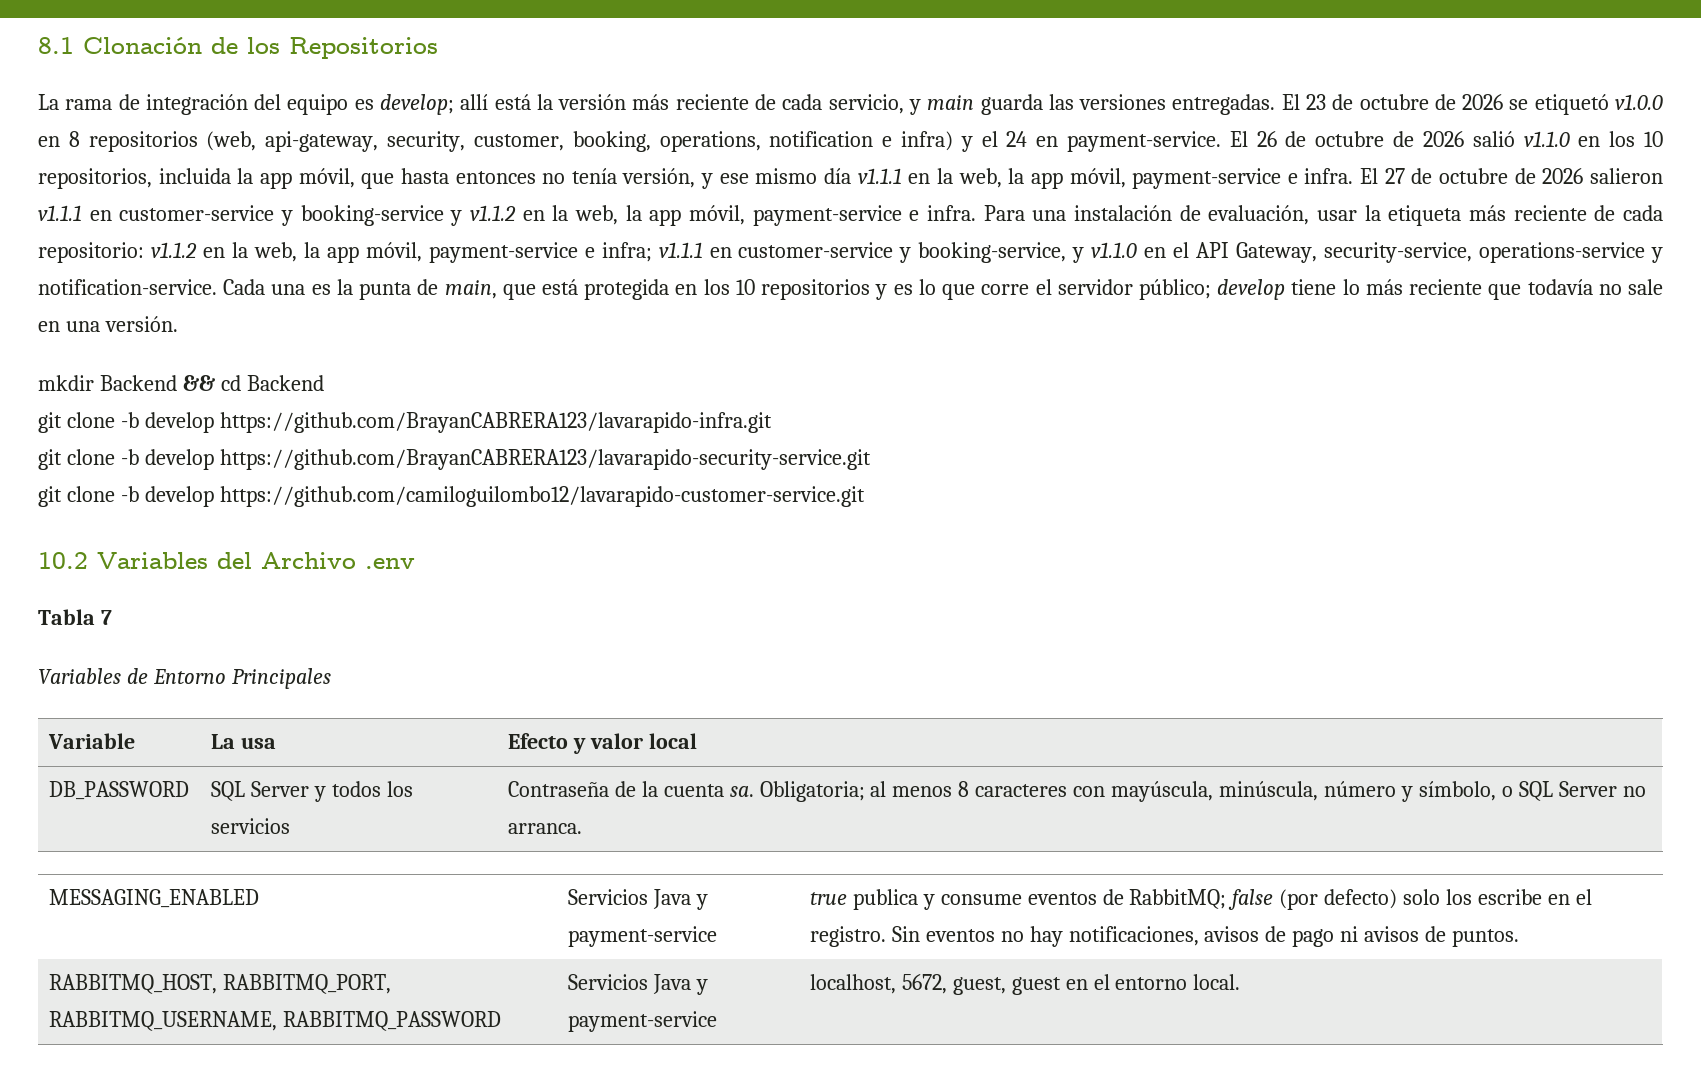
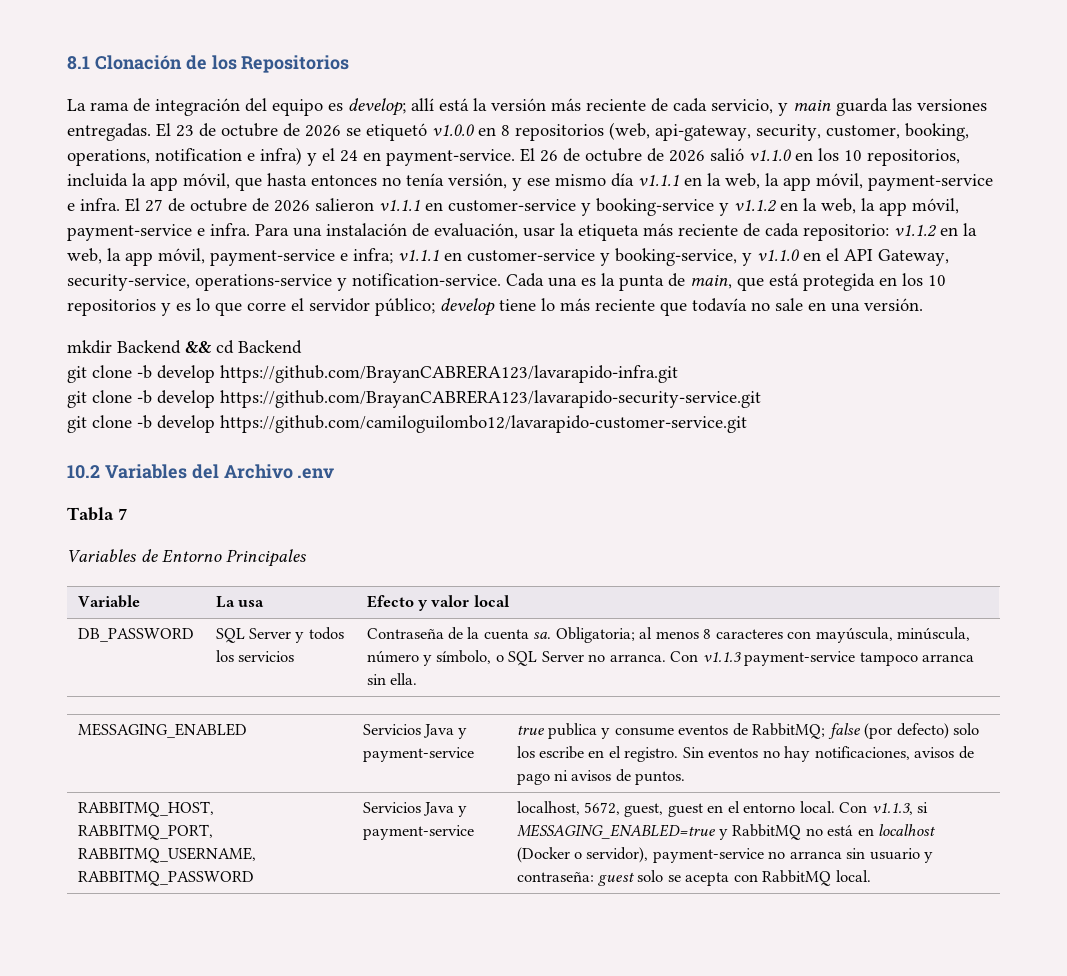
- DB_PASSWORD | SQL Server y todos los servicios | Contraseña de la cuenta sa. Obligatoria; al menos 8 caracteres con mayúscula, minúscula, número y símbolo, o SQL Server no arranca.
+ DB_PASSWORD | SQL Server y todos los servicios | Contraseña de la cuenta sa. Obligatoria; al menos 8 caracteres con mayúscula, minúscula, número y símbolo, o SQL Server no arranca. Con v1.1.3 payment-service tampoco arranca sin ella.
+ Con v1.1.3, si MESSAGING_ENABLED=true y RabbitMQ no está en localhost (Docker o servidor), payment-service no arranca sin usuario y contraseña: guest solo se acepta con RabbitMQ local.

